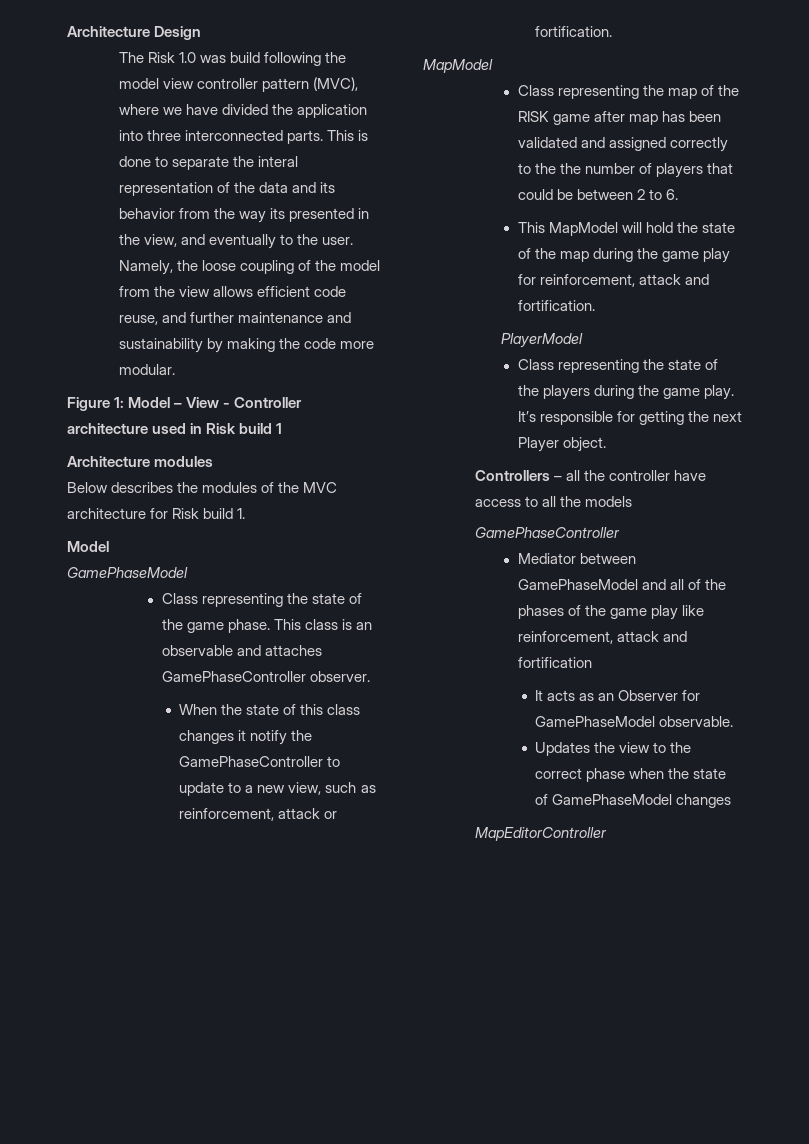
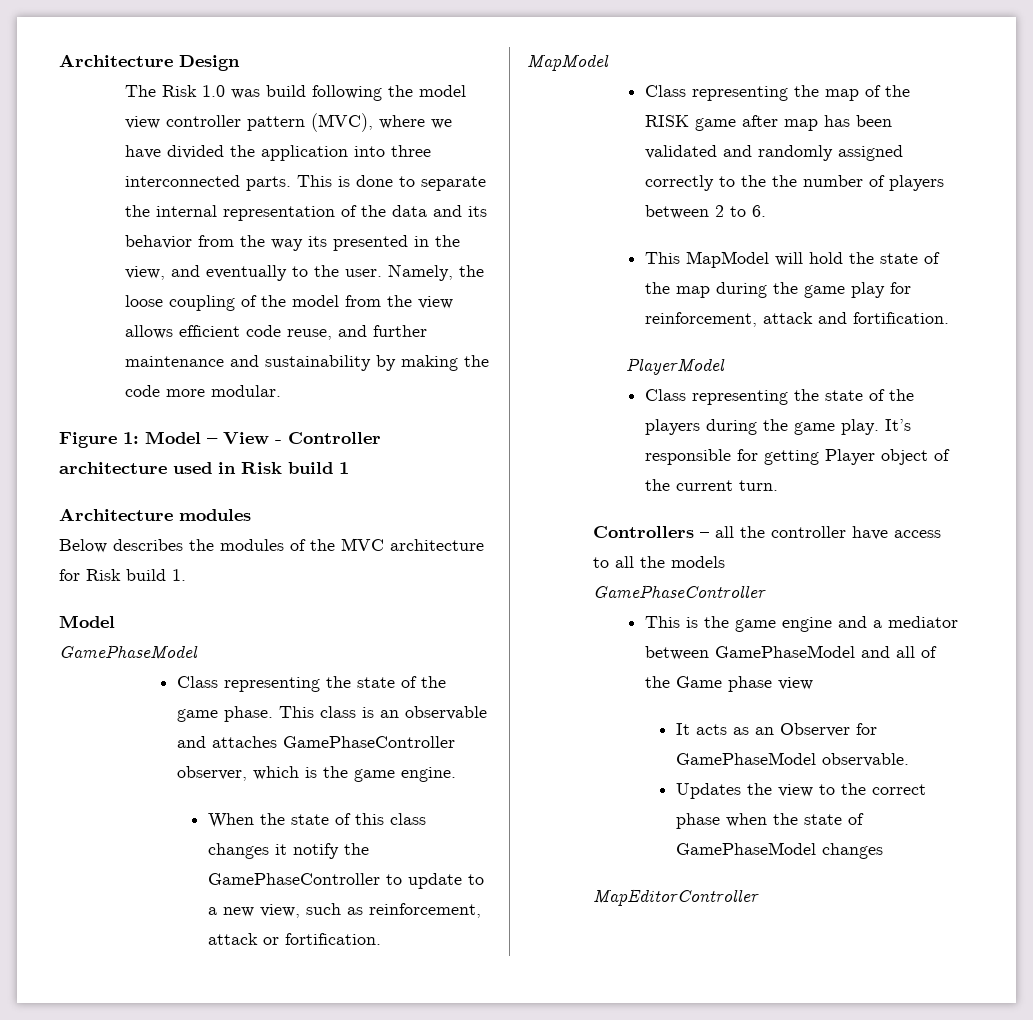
- This is done to separate the interal representation of the data and its behavior from the way its presented in the view, and eventually to the user.
+ This is done to separate the internal representation of the data and its behavior from the way its presented in the view, and eventually to the user.
- This class is an observable and attaches GamePhaseController observer.
+ This class is an observable and attaches GamePhaseController observer, which is the game engine.
- Class representing the map of the RISK game after map has been validated and assigned correctly to the the number of players that could be between 2 to 6.
+ Class representing the map of the RISK game after map has been validated and randomly assigned correctly to the the number of players between 2 to 6.
- It’s responsible for getting the next Player object.
+ It’s responsible for getting Player object of the current turn.
- Mediator between GamePhaseModel and all of the phases of the game play like reinforcement, attack and fortification
+ This is the game engine and a mediator between GamePhaseModel and all of the Game phase view

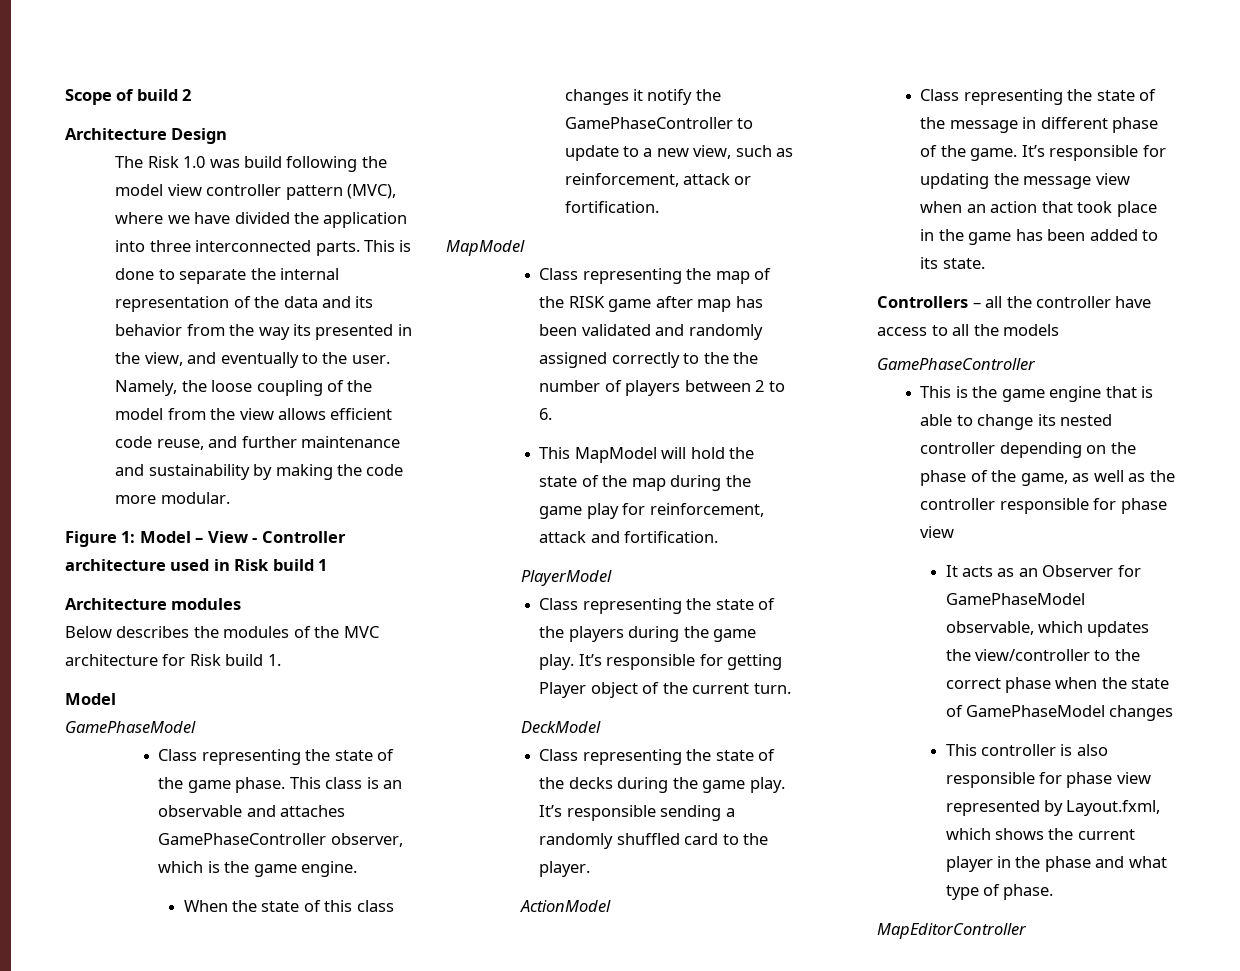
+ Scope of build 2
+ DeckModel
+ Class representing the state of the decks during the game play. It’s responsible sending a randomly shuffled card to the player.
+ ActionModel
+ Class representing the state of the message in different phase of the game. It’s responsible for updating the message view when an action that took place in the game has been added to its state.
- This is the game engine and a mediator between GamePhaseModel and all of the Game phase view
+ This is the game engine that is able to change its nested controller depending on the phase of the game, as well as the controller responsible for phase view
- It acts as an Observer for GamePhaseModel observable.
- Updates the view to the correct phase when the state of GamePhaseModel changes
+ It acts as an Observer for GamePhaseModel observable, which updates the view/controller to the correct phase when the state of GamePhaseModel changes
+ This controller is also responsible for phase view represented by Layout.fxml, which shows the current player in the phase and what type of phase.

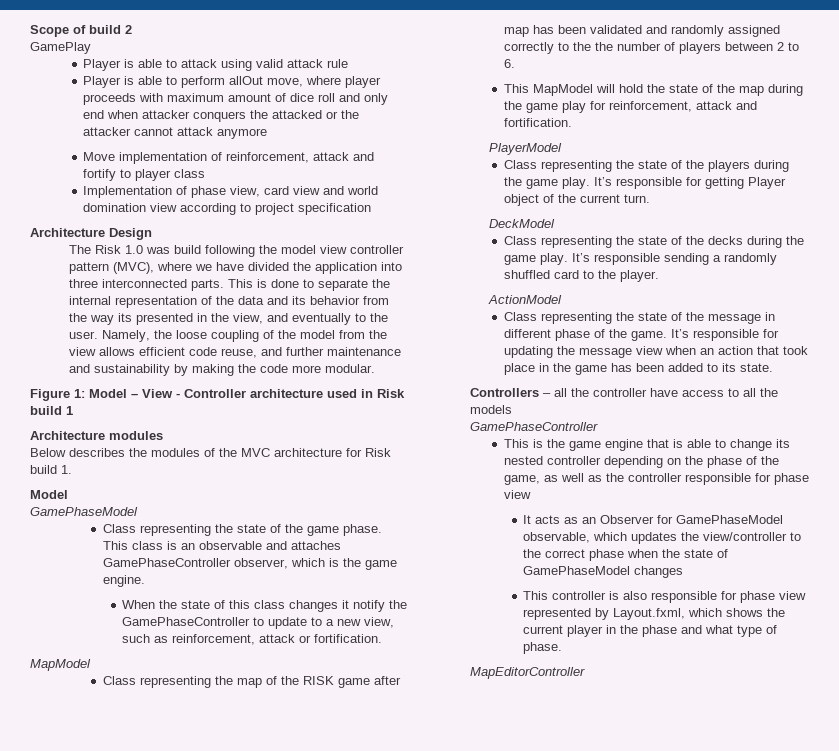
+ GamePlay
+ Player is able to attack using valid attack rule
+ Player is able to perform allOut move, where player proceeds with maximum amount of dice roll and only end when attacker conquers the attacked or the attacker cannot attack anymore
+ Move implementation of reinforcement, attack and fortify to player class
+ Implementation of phase view, card view and world domination view according to project specification

